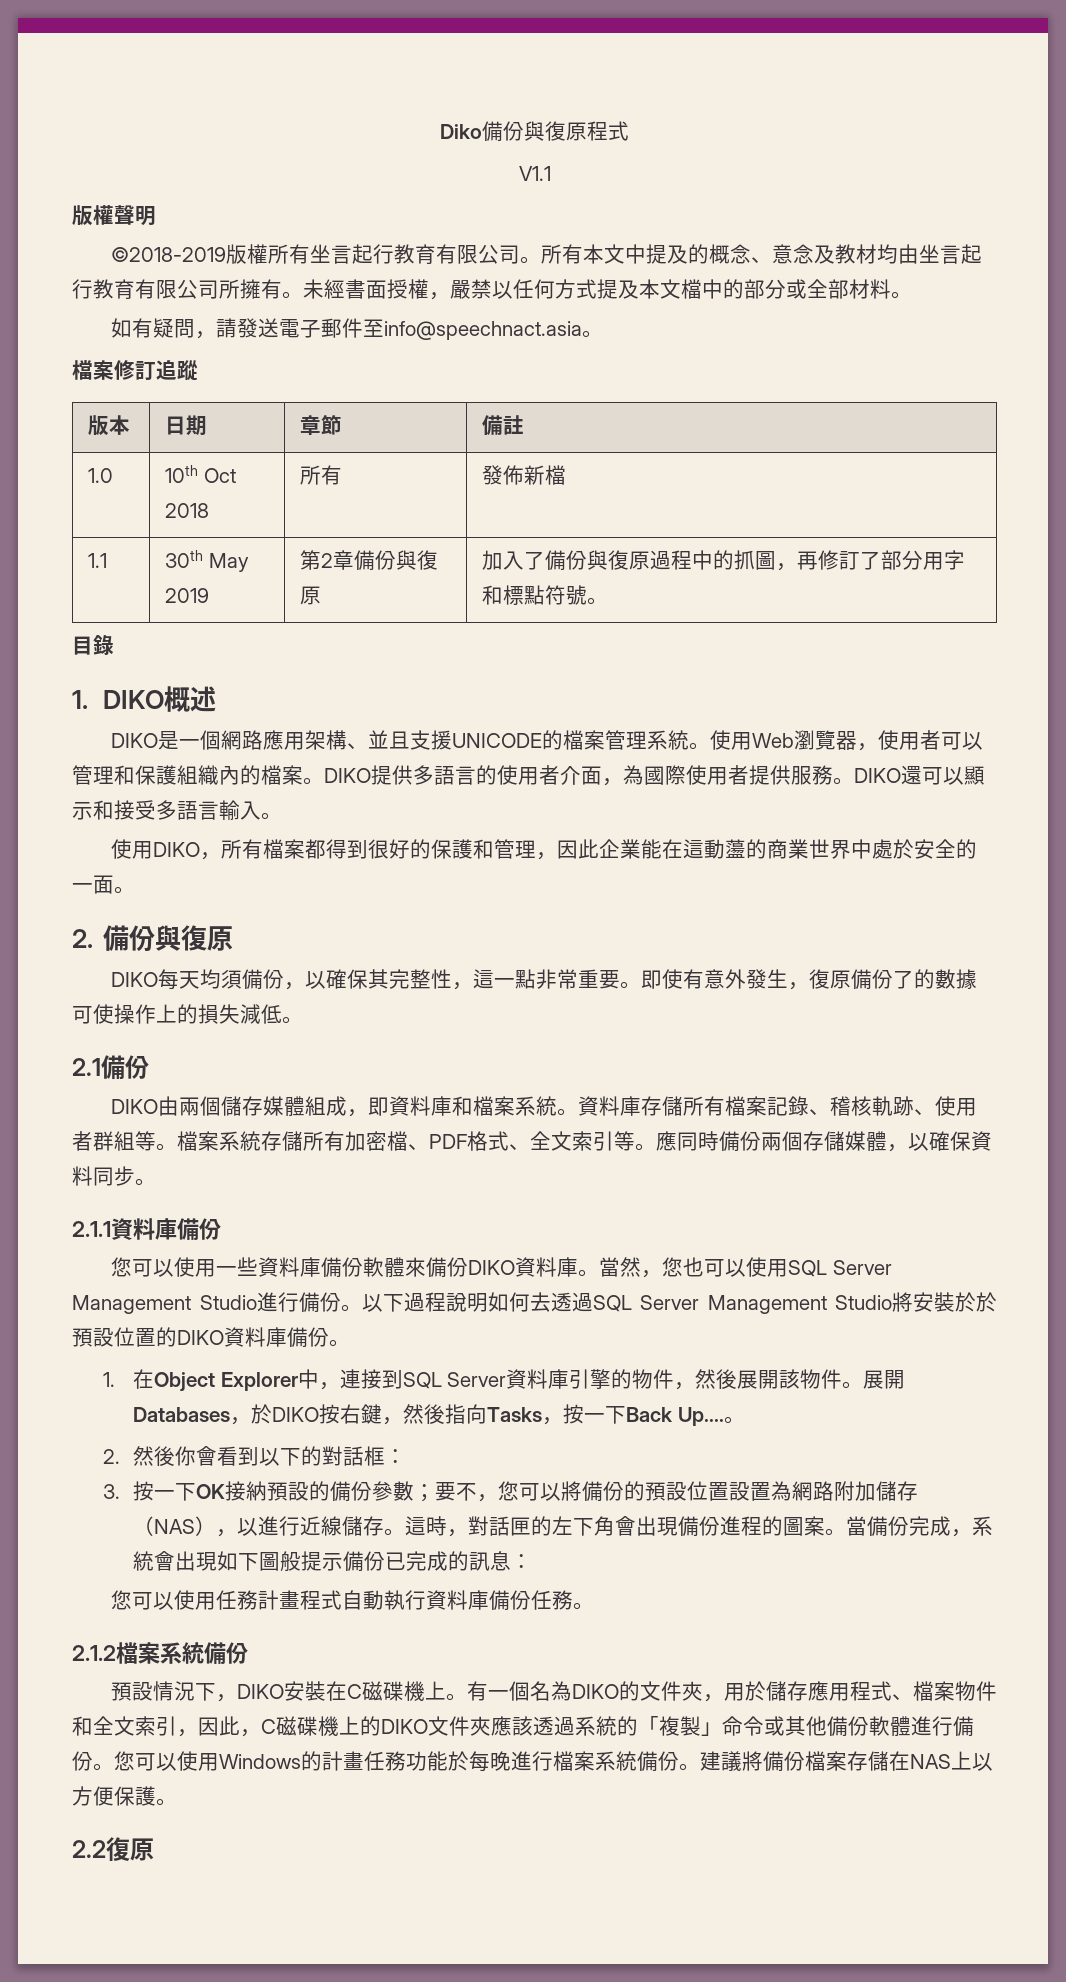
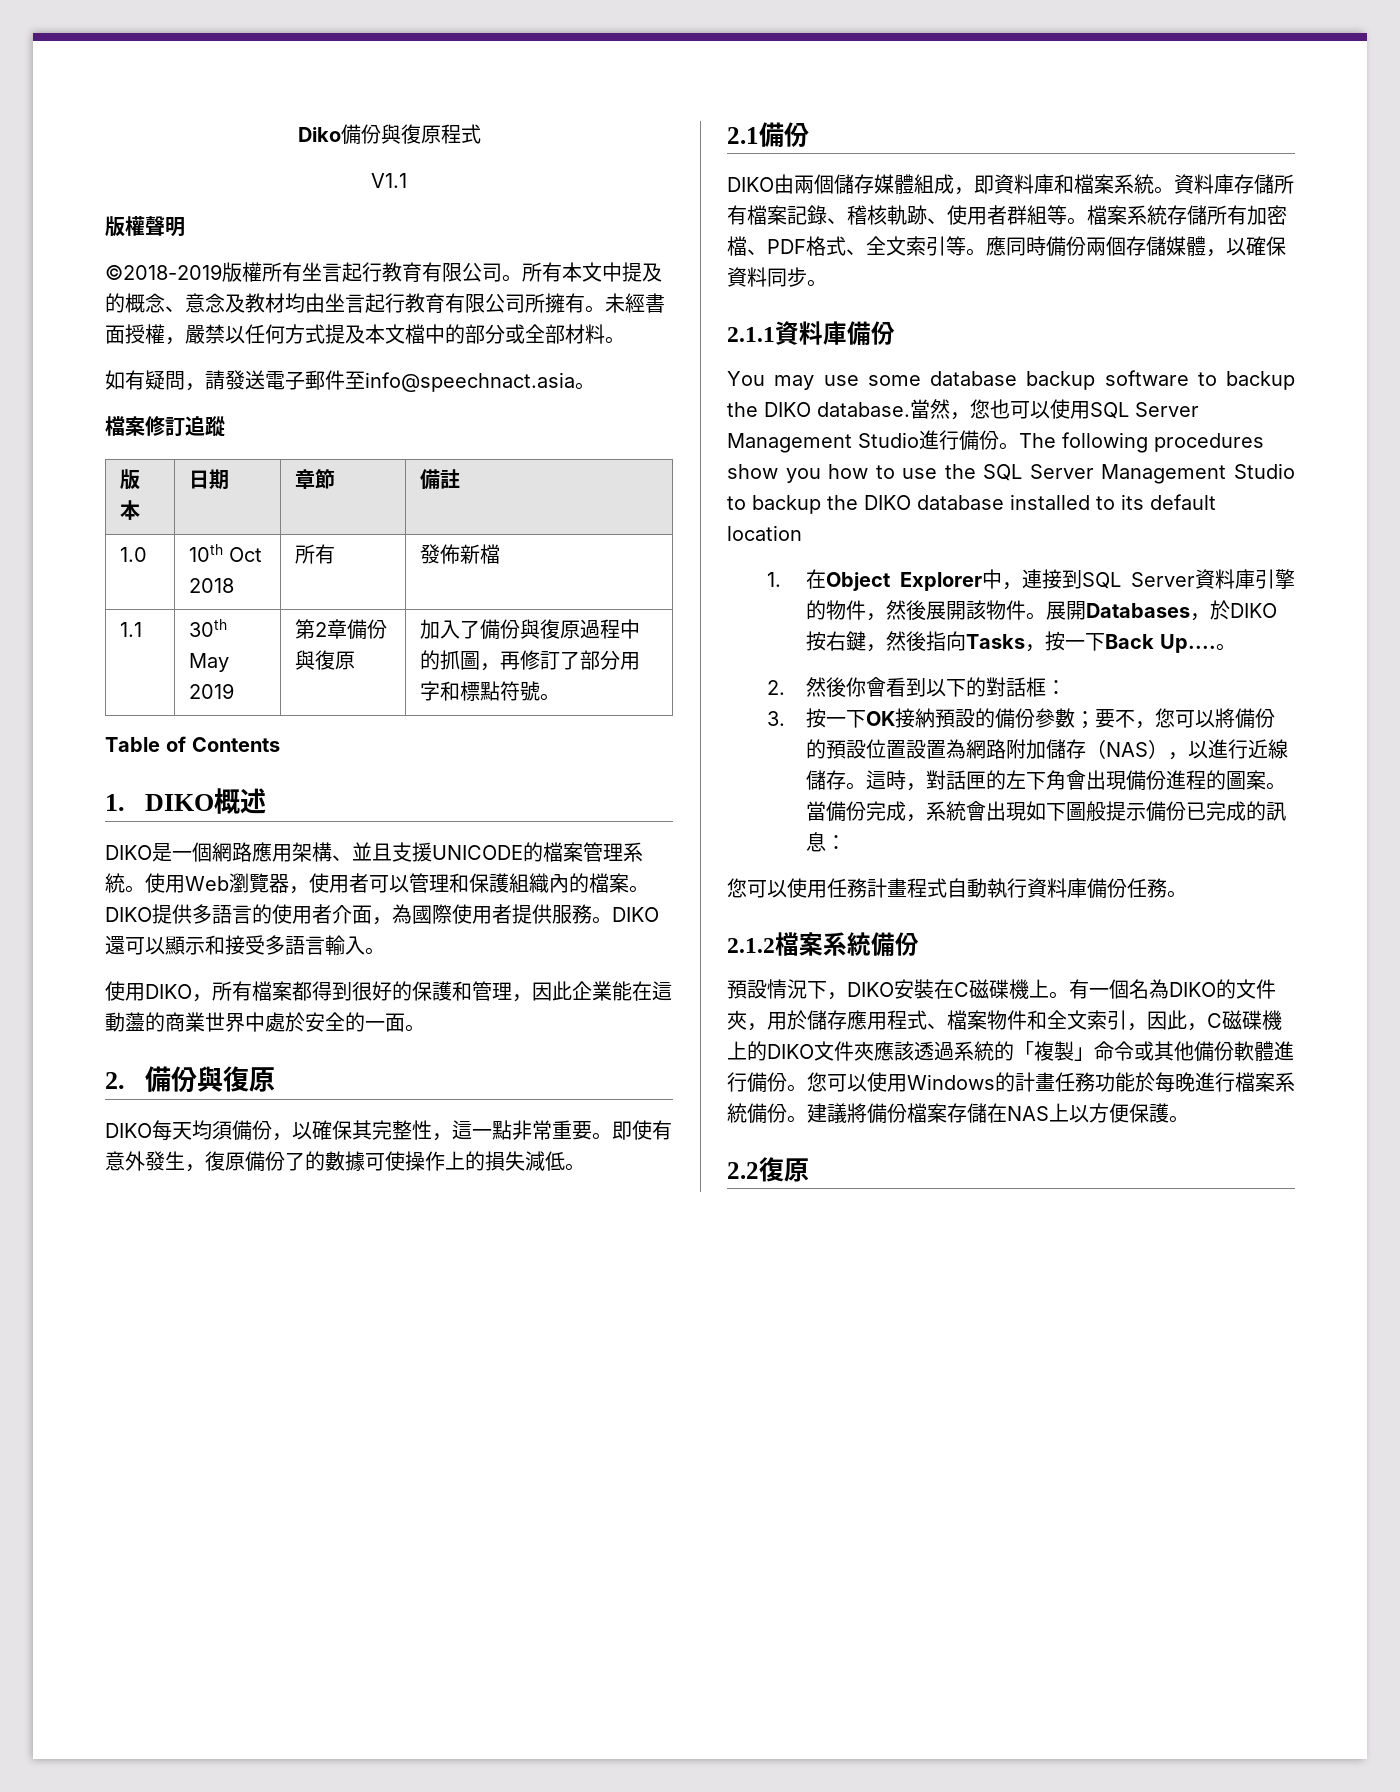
- 目錄
+ Table of Contents
- 您可以使用一些資料庫備份軟體來備份DIKO資料庫。
+ You may use some database backup software to backup the DIKO database.
- 以下過程說明如何去透過SQL Server Management Studio將安裝於於預設位置的DIKO資料庫備份。
+ The following procedures show you how to use the SQL Server Management Studio to backup the DIKO database installed to its default location

